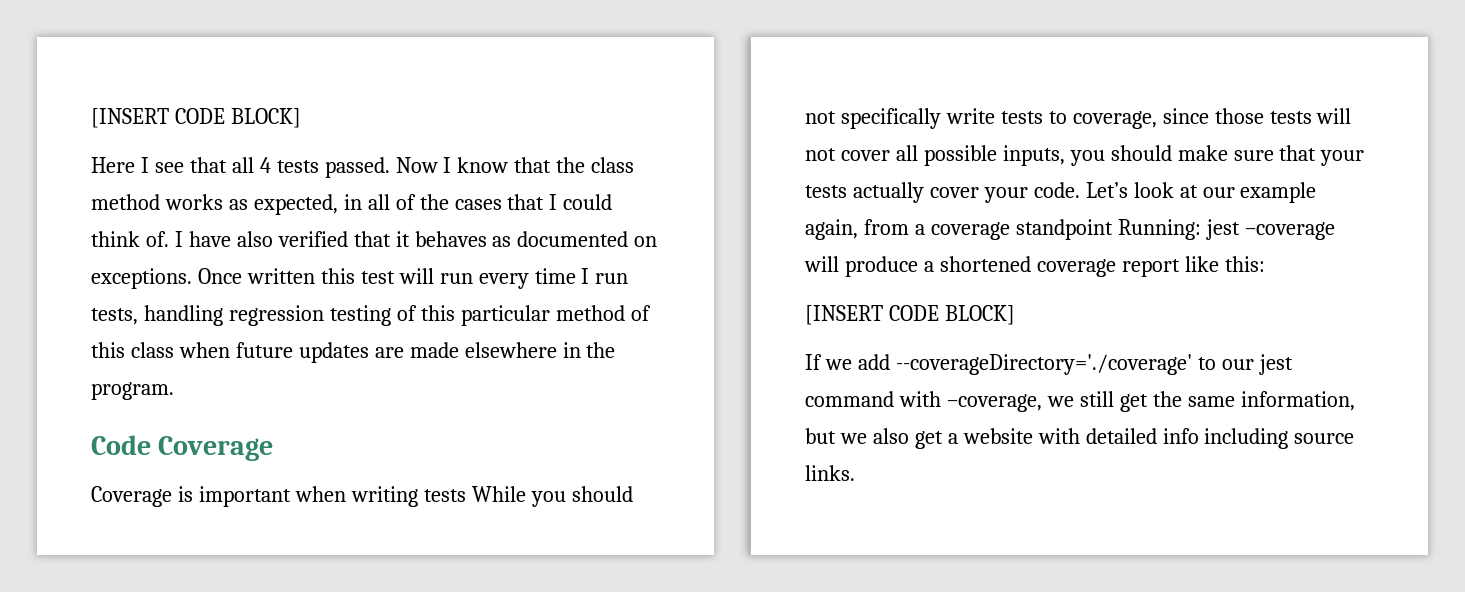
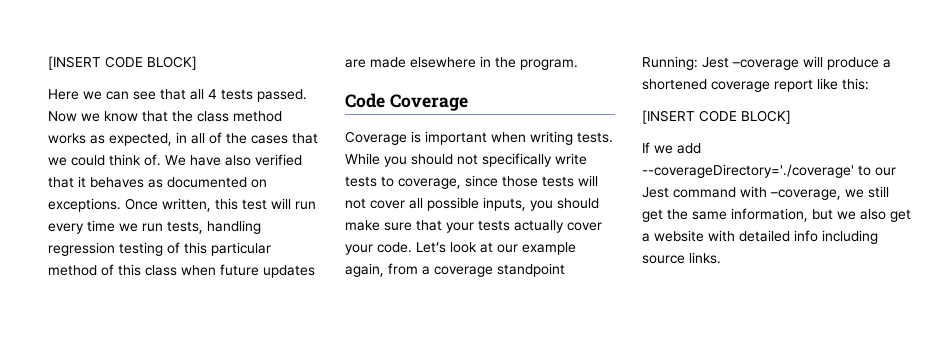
- Here I see that all 4 tests passed.
+ Here we can see that all 4 tests passed.
- Now I know that the class method works as expected, in all of the cases that I could think of.
+ Now we know that the class method works as expected, in all of the cases that we could think of.
- I have also verified that it behaves as documented on exceptions.
+ We have also verified that it behaves as documented on exceptions.
- Once written this test will run every time I run tests, handling regression testing of this particular method of this class when future updates are made elsewhere in the program.
+ Once written, this test will run every time we run tests, handling regression testing of this particular method of this class when future updates are made elsewhere in the program.
- Coverage is important when writing tests While you should not specifically write tests to coverage, since those tests will not cover all possible inputs, you should make sure that your tests actually cover your code.
+ Coverage is important when writing tests. While you should not specifically write tests to coverage, since those tests will not cover all possible inputs, you should make sure that your tests actually cover your code.
- Let’s look at our example again, from a coverage standpoint Running: jest –coverage will produce a shortened coverage report like this:
+ Let’s look at our example again, from a coverage standpoint Running: Jest –coverage will produce a shortened coverage report like this:
- If we add --coverageDirectory='./coverage' to our jest command with –coverage, we still get the same information, but we also get a website with detailed info including source links.
+ If we add --coverageDirectory='./coverage' to our Jest command with –coverage, we still get the same information, but we also get a website with detailed info including source links.

